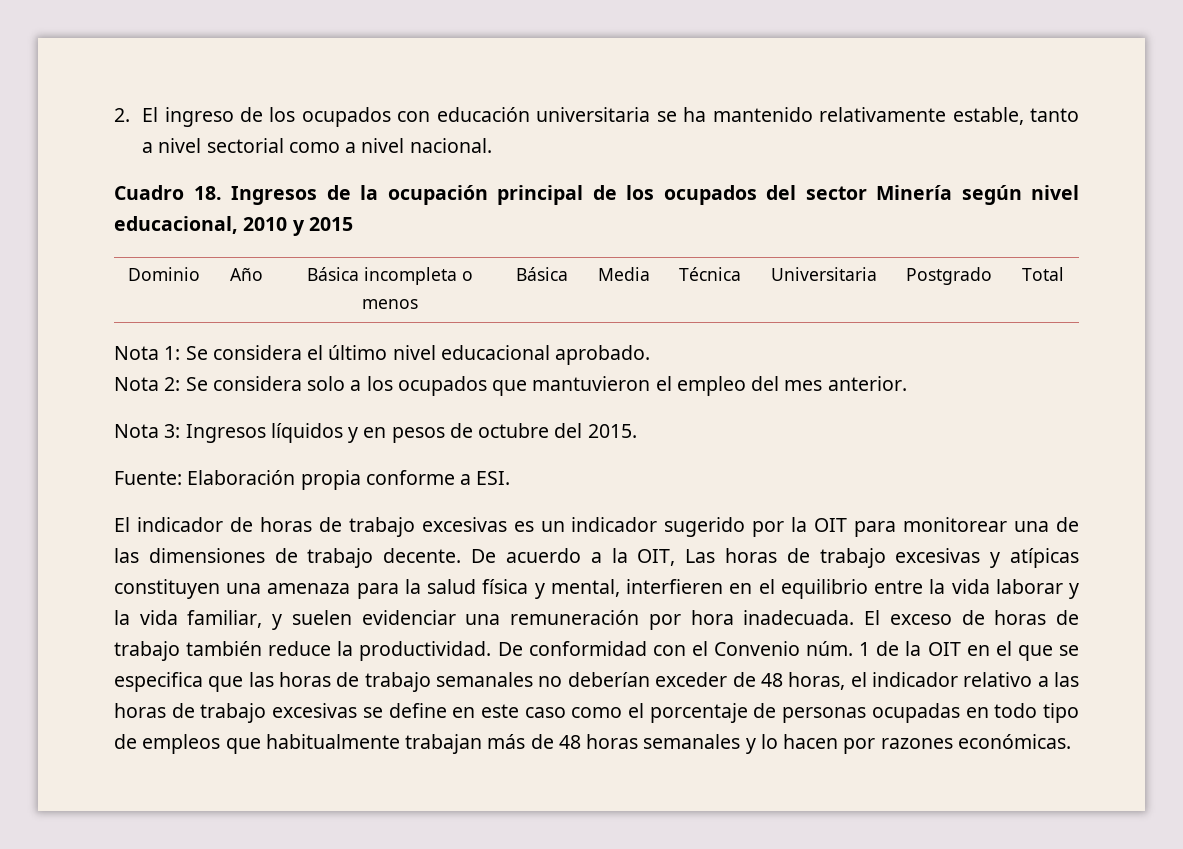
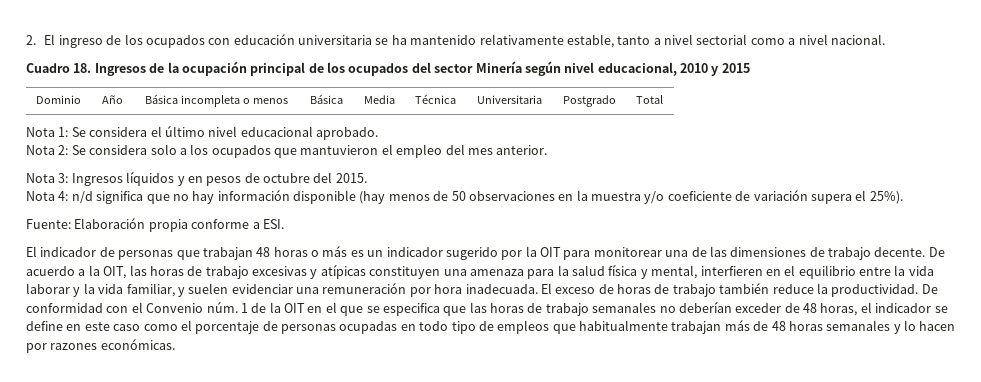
+ Nota 4: n/d significa que no hay información disponible (hay menos de 50 observaciones en la muestra y/o coeficiente de variación supera el 25%).
- El indicador de horas de trabajo excesivas es un indicador sugerido por la OIT para monitorear una de las dimensiones de trabajo decente.
+ El indicador de personas que trabajan 48 horas o más es un indicador sugerido por la OIT para monitorear una de las dimensiones de trabajo decente.
- De acuerdo a la OIT, Las horas de trabajo excesivas y atípicas constituyen una amenaza para la salud física y mental, interfieren en el equilibrio entre la vida laborar y la vida familiar, y suelen evidenciar una remuneración por hora inadecuada.
+ De acuerdo a la OIT, las horas de trabajo excesivas y atípicas constituyen una amenaza para la salud física y mental, interfieren en el equilibrio entre la vida laborar y la vida familiar, y suelen evidenciar una remuneración por hora inadecuada.
- 1 de la OIT en el que se especifica que las horas de trabajo semanales no deberían exceder de 48 horas, el indicador relativo a las horas de trabajo excesivas se define en este caso como el porcentaje de personas ocupadas en todo tipo de empleos que habitualmente trabajan más de 48 horas semanales y lo hacen por razones económicas.
+ 1 de la OIT en el que se especifica que las horas de trabajo semanales no deberían exceder de 48 horas, el indicador se define en este caso como el porcentaje de personas ocupadas en todo tipo de empleos que habitualmente trabajan más de 48 horas semanales y lo hacen por razones económicas.

